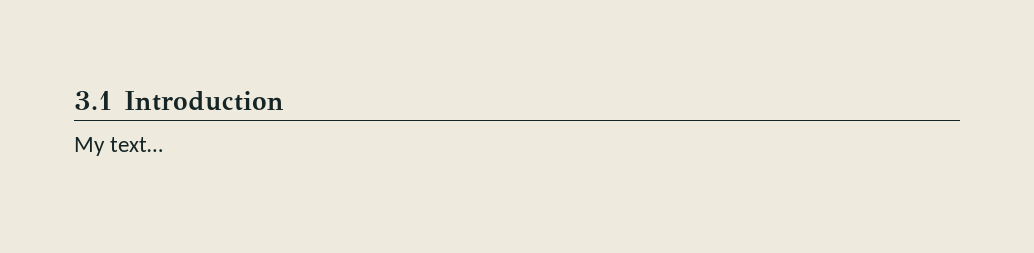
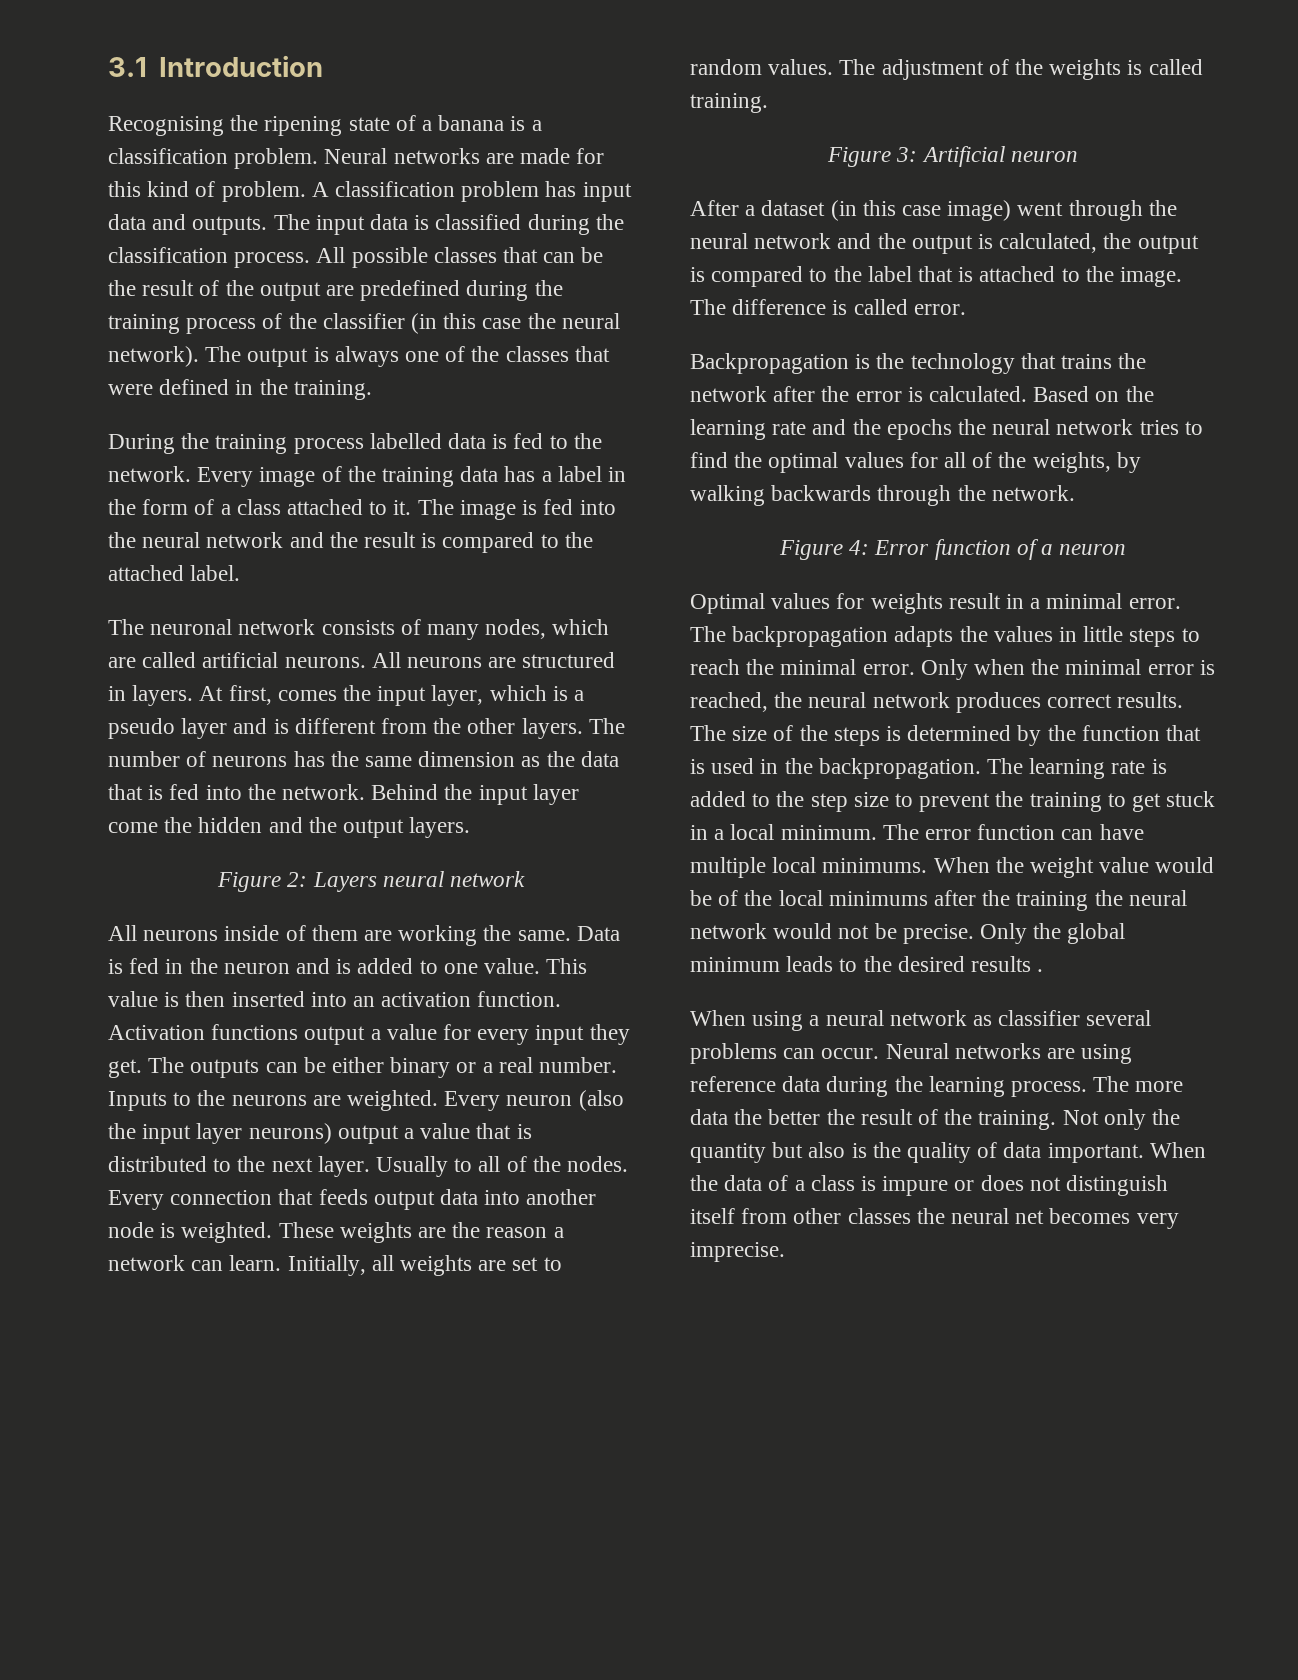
- My text…
+ Recognising the ripening state of a banana is a classification problem. Neural networks are made for this kind of problem. A classification problem has input data and outputs. The input data is classified during the classification process. All possible classes that can be the result of the output are predefined during the training process of the classifier (in this case the neural network). The output is always one of the classes that were defined in the training.
+ During the training process labelled data is fed to the network. Every image of the training data has a label in the form of a class attached to it. The image is fed into the neural network and the result is compared to the attached label.
+ The neuronal network consists of many nodes, which are called artificial neurons. All neurons are structured in layers. At first, comes the input layer, which is a pseudo layer and is different from the other layers. The number of neurons has the same dimension as the data that is fed into the network. Behind the input layer come the hidden and the output layers.
+ Figure 2: Layers neural network
+ All neurons inside of them are working the same. Data is fed in the neuron and is added to one value. This value is then inserted into an activation function. Activation functions output a value for every input they get. The outputs can be either binary or a real number. Inputs to the neurons are weighted. Every neuron (also the input layer neurons) output a value that is distributed to the next layer. Usually to all of the nodes. Every connection that feeds output data into another node is weighted. These weights are the reason a network can learn. Initially, all weights are set to random values. The adjustment of the weights is called training.
+ Figure 3: Artificial neuron
+ After a dataset (in this case image) went through the neural network and the output is calculated, the output is compared to the label that is attached to the image. The difference is called error.
+ Backpropagation is the technology that trains the network after the error is calculated. Based on the learning rate and the epochs the neural network tries to find the optimal values for all of the weights, by walking backwards through the network.
+ Figure 4: Error function of a neuron
+ Optimal values for weights result in a minimal error. The backpropagation adapts the values in little steps to reach the minimal error. Only when the minimal error is reached, the neural network produces correct results. The size of the steps is determined by the function that is used in the backpropagation. The learning rate is added to the step size to prevent the training to get stuck in a local minimum. The error function can have multiple local minimums. When the weight value would be of the local minimums after the training the neural network would not be precise. Only the global minimum leads to the desired results .
+ When using a neural network as classifier several problems can occur. Neural networks are using reference data during the learning process. The more data the better the result of the training. Not only the quantity but also is the quality of data important. When the data of a class is impure or does not distinguish itself from other classes the neural net becomes very imprecise.

